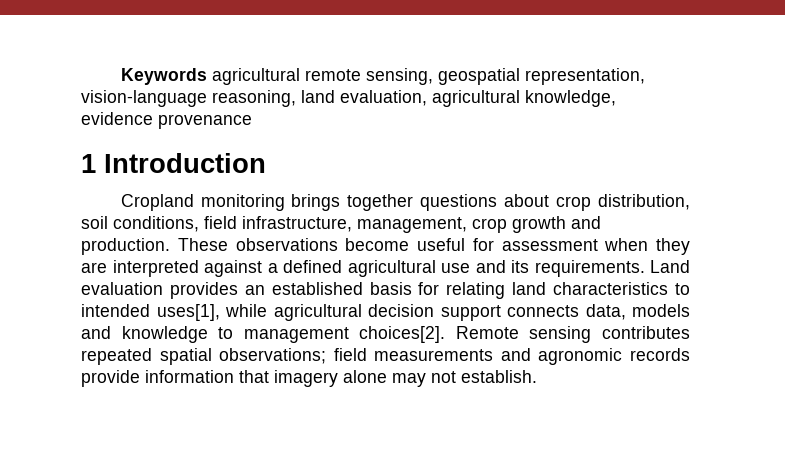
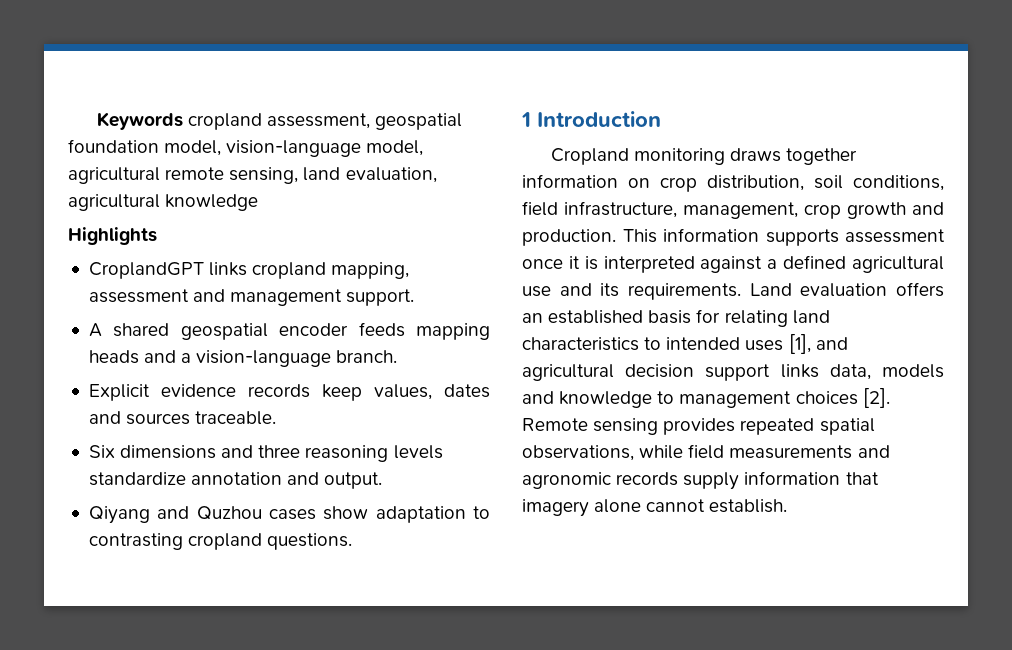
- Keywords agricultural remote sensing, geospatial representation, vision-language reasoning, land evaluation, agricultural knowledge, evidence provenance
+ Keywords cropland assessment, geospatial foundation model, vision-language model, agricultural remote sensing, land evaluation, agricultural knowledge
+ Highlights
+ CroplandGPT links cropland mapping, assessment and management support.
+ A shared geospatial encoder feeds mapping heads and a vision-language branch.
+ Explicit evidence records keep values, dates and sources traceable.
+ Six dimensions and three reasoning levels standardize annotation and output.
+ Qiyang and Quzhou cases show adaptation to contrasting cropland questions.
- Cropland monitoring brings together questions about crop distribution, soil conditions, field infrastructure, management, crop growth and production.
+ Cropland monitoring draws together information on crop distribution, soil conditions, field infrastructure, management, crop growth and production.
- These observations become useful for assessment when they are interpreted against a defined agricultural use and its requirements.
+ This information supports assessment once it is interpreted against a defined agricultural use and its requirements.
- Land evaluation provides an established basis for relating land characteristics to intended uses[1], while agricultural decision support connects data, models and knowledge to management choices[2].
+ Land evaluation offers an established basis for relating land characteristics to intended uses [1], and agricultural decision support links data, models and knowledge to management choices [2].
- Remote sensing contributes repeated spatial observations; field measurements and agronomic records provide information that imagery alone may not establish.
+ Remote sensing provides repeated spatial observations, while field measurements and agronomic records supply information that imagery alone cannot establish.

